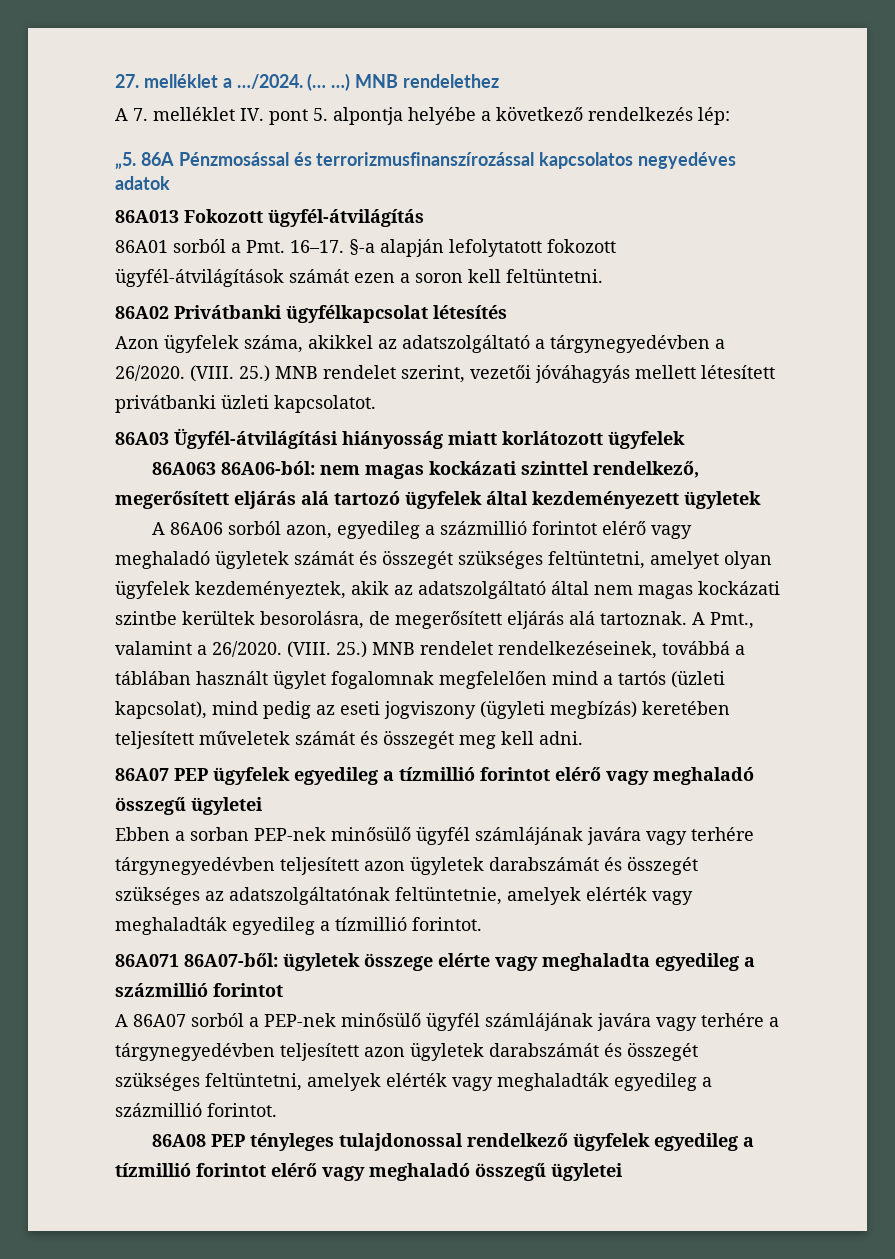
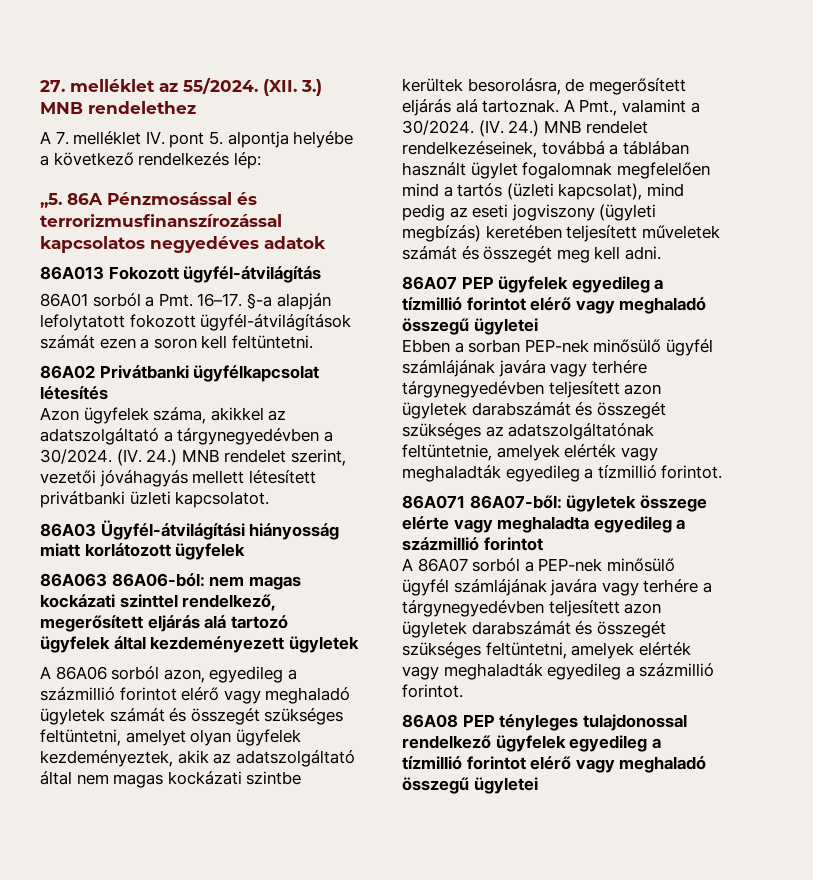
- 27. melléklet a …/2024. (… …) MNB rendelethez
+ 27. melléklet az 55/2024. (XII. 3.) MNB rendelethez
- Azon ügyfelek száma, akikkel az adatszolgáltató a tárgynegyedévben a 26/2020. (VIII. 25.) MNB rendelet szerint, vezetői jóváhagyás mellett létesített privátbanki üzleti kapcsolatot.
+ Azon ügyfelek száma, akikkel az adatszolgáltató a tárgynegyedévben a 30/2024. (IV. 24.) MNB rendelet szerint, vezetői jóváhagyás mellett létesített privátbanki üzleti kapcsolatot.
- A Pmt., valamint a 26/2020. (VIII. 25.) MNB rendelet rendelkezéseinek, továbbá a táblában használt ügylet fogalomnak megfelelően mind a tartós (üzleti kapcsolat), mind pedig az eseti jogviszony (ügyleti megbízás) keretében teljesített műveletek számát és összegét meg kell adni.
+ A Pmt., valamint a 30/2024. (IV. 24.) MNB rendelet rendelkezéseinek, továbbá a táblában használt ügylet fogalomnak megfelelően mind a tartós (üzleti kapcsolat), mind pedig az eseti jogviszony (ügyleti megbízás) keretében teljesített műveletek számát és összegét meg kell adni.

